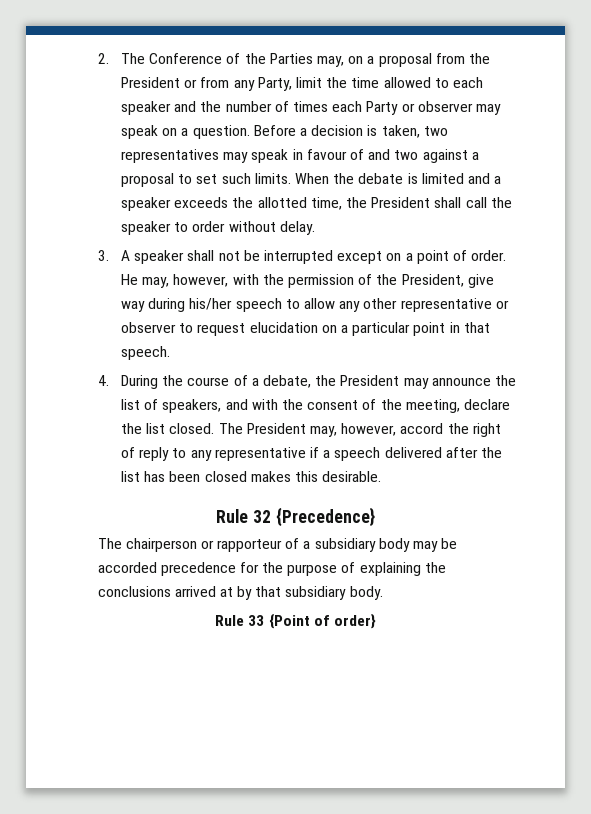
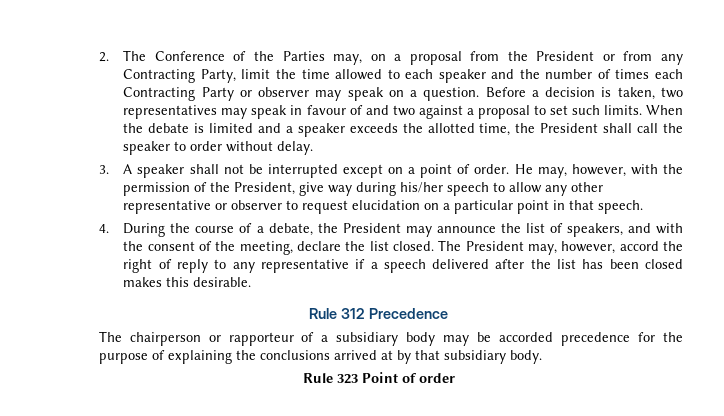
- 2. The Conference of the Parties may, on a proposal from the President or from any Party, limit the time allowed to each speaker and the number of times each Party or observer may speak on a question.
+ 2. The Conference of the Parties may, on a proposal from the President or from any Contracting Party, limit the time allowed to each speaker and the number of times each Contracting Party or observer may speak on a question.
- Rule 32 {Precedence}
+ Rule 312 Precedence
- Rule 33 {Point of order}
+ Rule 323 Point of order

